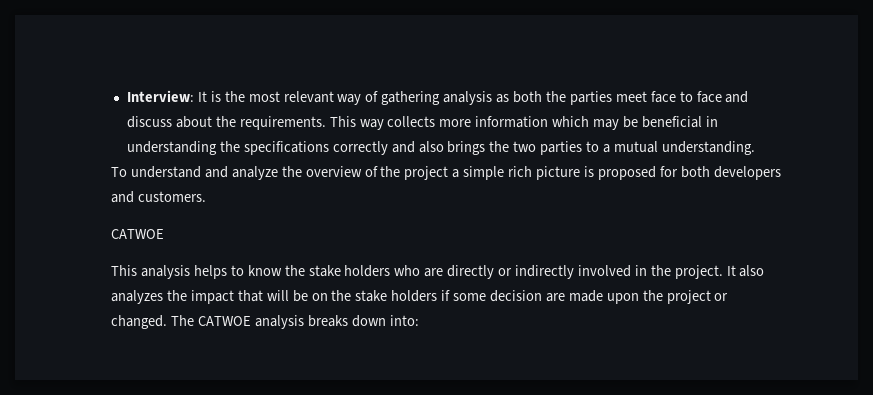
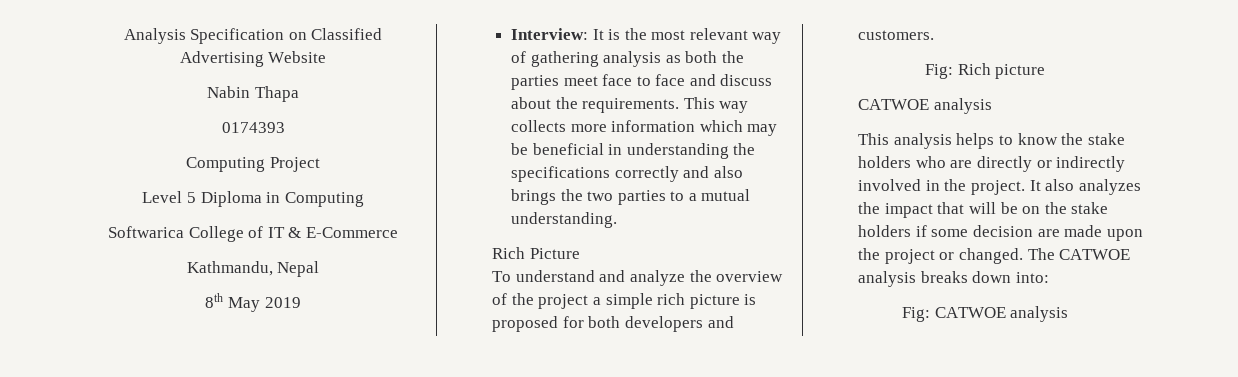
+ Analysis Specification on Classified Advertising Website
+ Nabin Thapa
+ 0174393
+ Computing Project
+ Level 5 Diploma in Computing
+ Softwarica College of IT & E-Commerce
+ Kathmandu, Nepal
+ 8th May 2019
+ Rich Picture
  To understand and analyze the overview of the project a simple rich picture is proposed for both developers and customers.
- CATWOE
+ Fig: Rich picture
+ CATWOE analysis
+ Fig: CATWOE analysis

